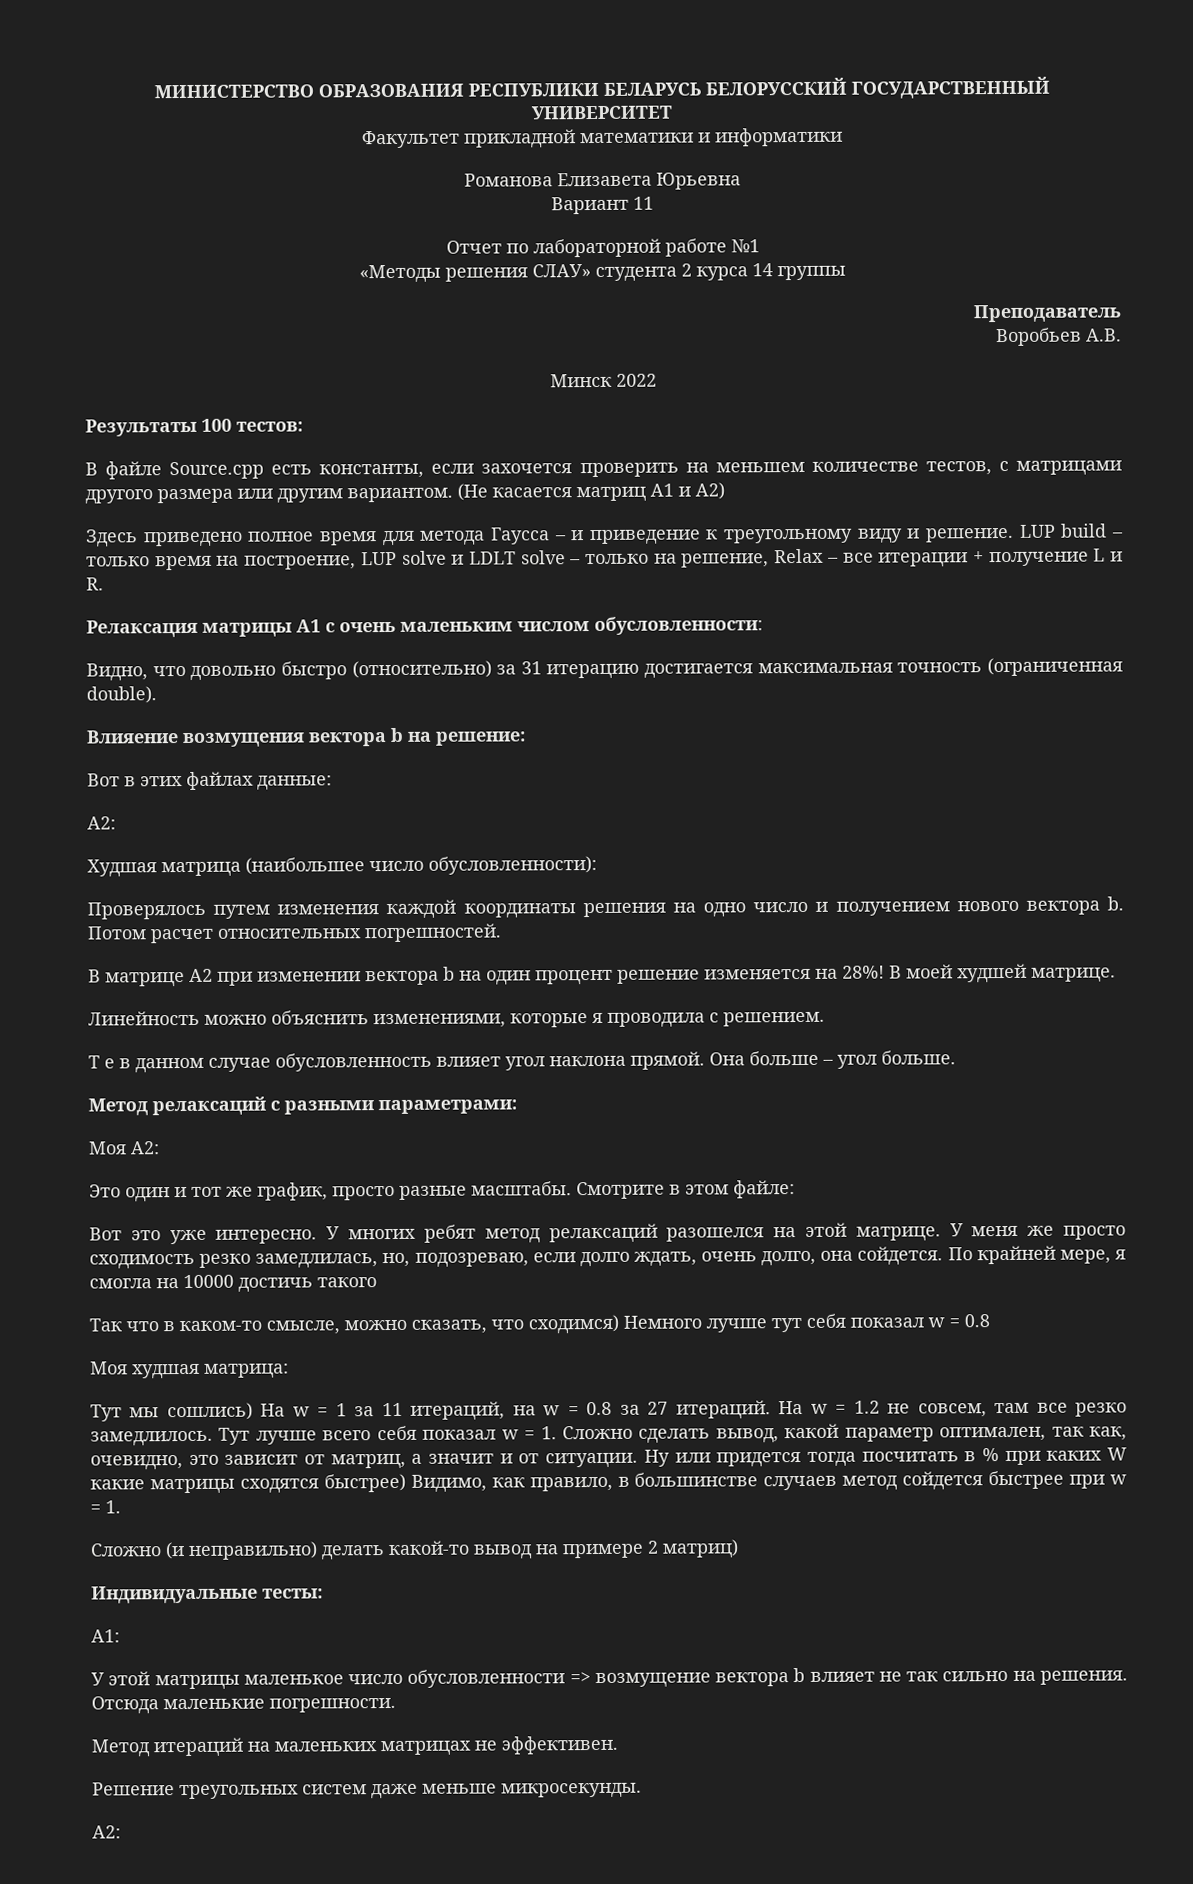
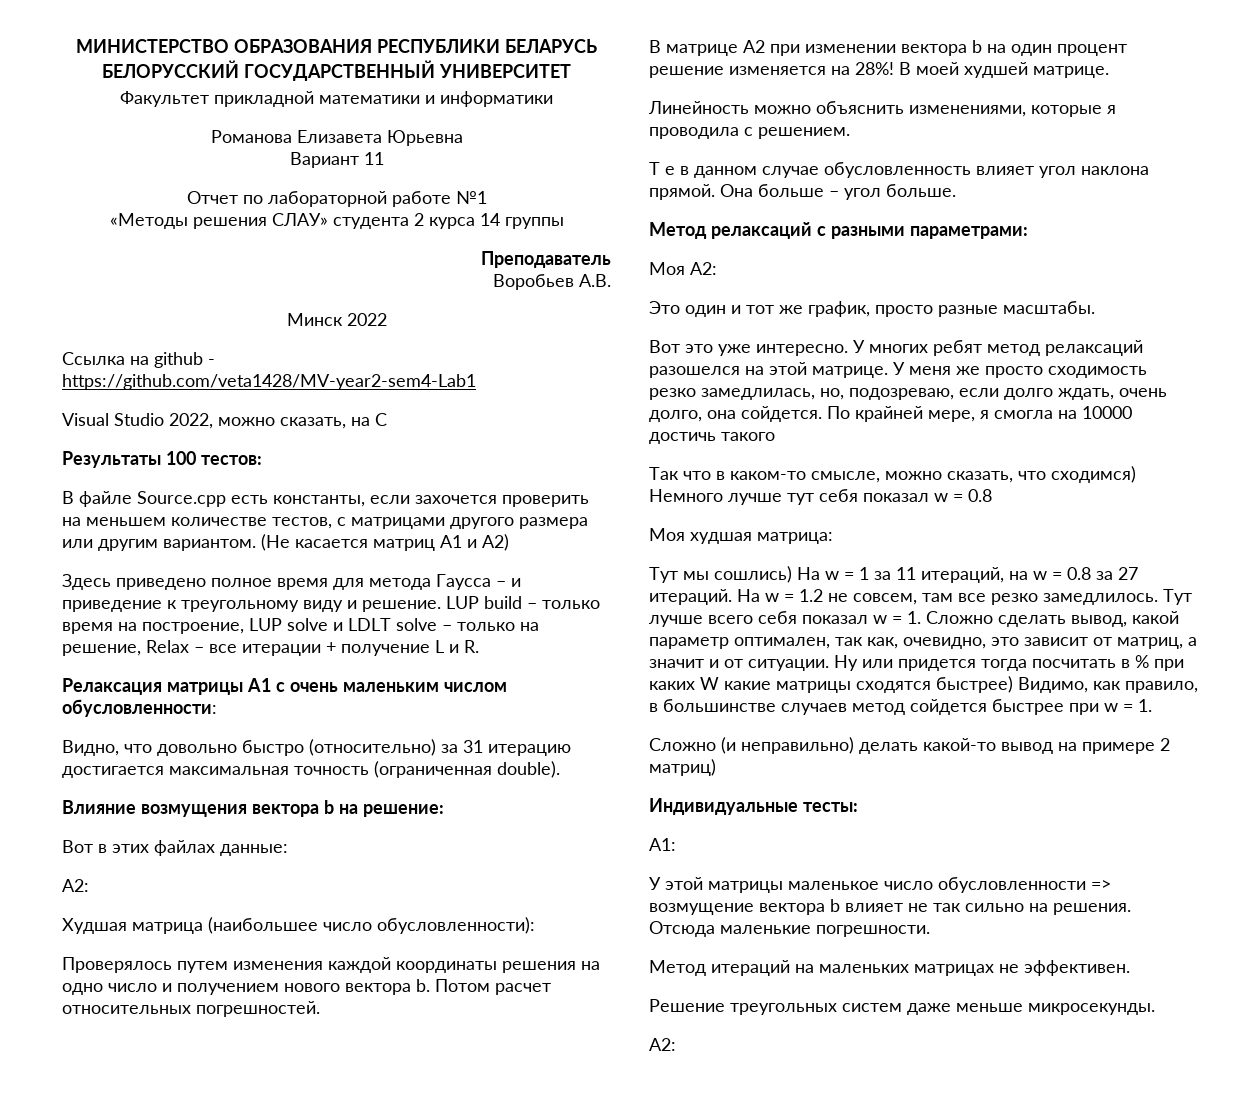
+ Ссылка на github - https://github.com/veta1428/MV-year2-sem4-Lab1
+ Visual Studio 2022, можно сказать, на С
- Влияение возмущения вектора b на решение:
+ Влияние возмущения вектора b на решение:
- Смотрите в этом файле:

